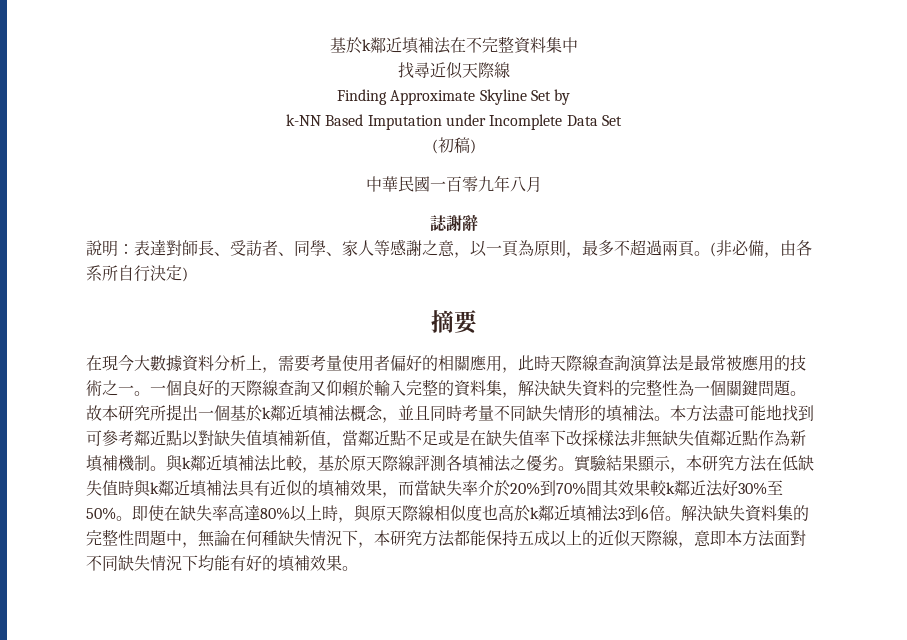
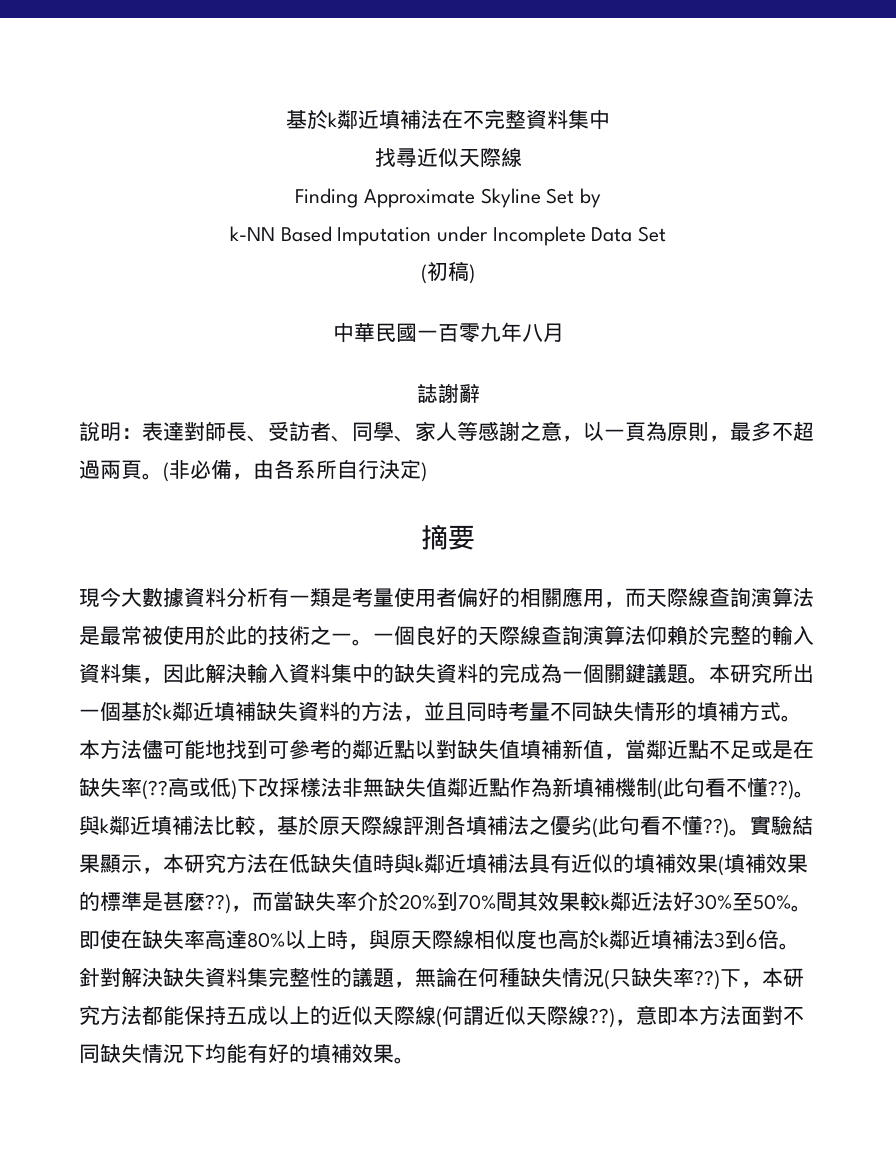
- 在現今大數據資料分析上，需要考量使用者偏好的相關應用，此時天際線查詢演算法是最常被應用的技術之一。
+ 現今大數據資料分析有一類是考量使用者偏好的相關應用，而天際線查詢演算法是最常被使用於此的技術之一。
- 一個良好的天際線查詢又仰賴於輸入完整的資料集，解決缺失資料的完整性為一個關鍵問題。故本研究所提出一個基於k鄰近填補法概念，並且同時考量不同缺失情形的填補法。
+ 一個良好的天際線查詢演算法仰賴於完整的輸入資料集，因此解決輸入資料集中的缺失資料的完成為一個關鍵議題。本研究所出一個基於k鄰近填補缺失資料的方法，並且同時考量不同缺失情形的填補方式。
- 本方法盡可能地找到可參考鄰近點以對缺失值填補新值，當鄰近點不足或是在缺失值率下改採樣法非無缺失值鄰近點作為新填補機制。
+ 本方法儘可能地找到可參考的鄰近點以對缺失值填補新值，當鄰近點不足或是在缺失率(??高或低)下改採樣法非無缺失值鄰近點作為新填補機制(此句看不懂??)。
- 與k鄰近填補法比較，基於原天際線評測各填補法之優劣。
+ 與k鄰近填補法比較，基於原天際線評測各填補法之優劣(此句看不懂??)。
- 實驗結果顯示，本研究方法在低缺失值時與k鄰近填補法具有近似的填補效果，而當缺失率介於20%到70%間其效果較k鄰近法好30%至50%。
+ 實驗結果顯示，本研究方法在低缺失值時與k鄰近填補法具有近似的填補效果(填補效果的標準是甚麼??)，而當缺失率介於20%到70%間其效果較k鄰近法好30%至50%。
- 解決缺失資料集的完整性問題中，無論在何種缺失情況下，本研究方法都能保持五成以上的近似天際線，意即本方法面對不同缺失情況下均能有好的填補效果。
+ 針對解決缺失資料集完整性的議題，無論在何種缺失情況(只缺失率??)下，本研究方法都能保持五成以上的近似天際線(何謂近似天際線??)，意即本方法面對不同缺失情況下均能有好的填補效果。

